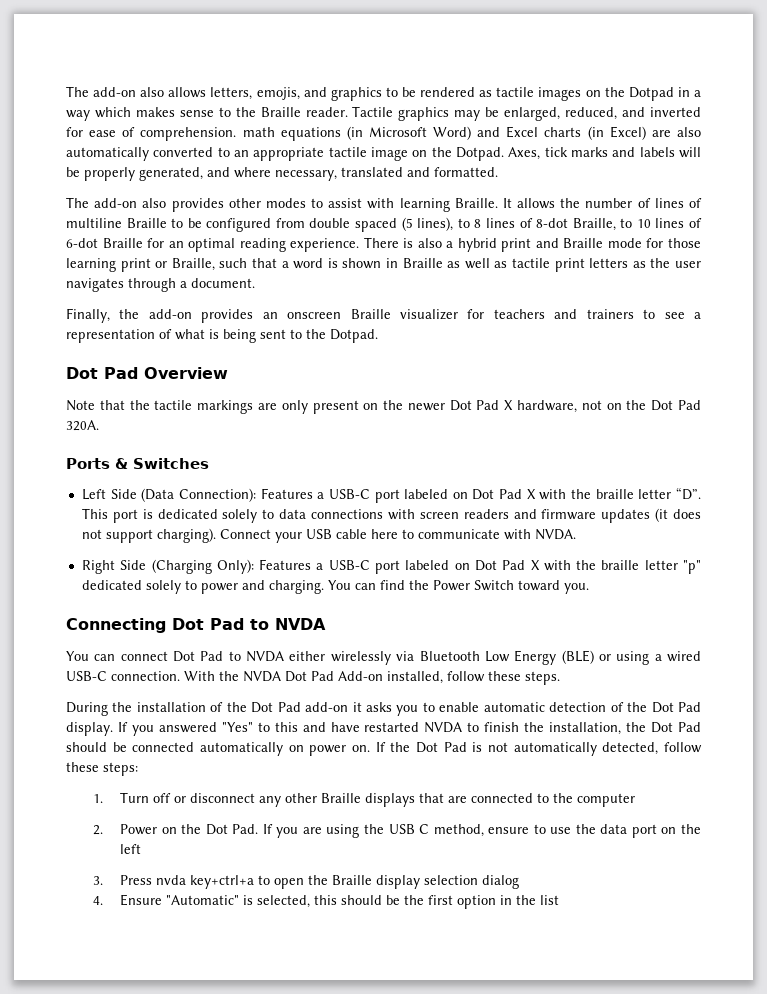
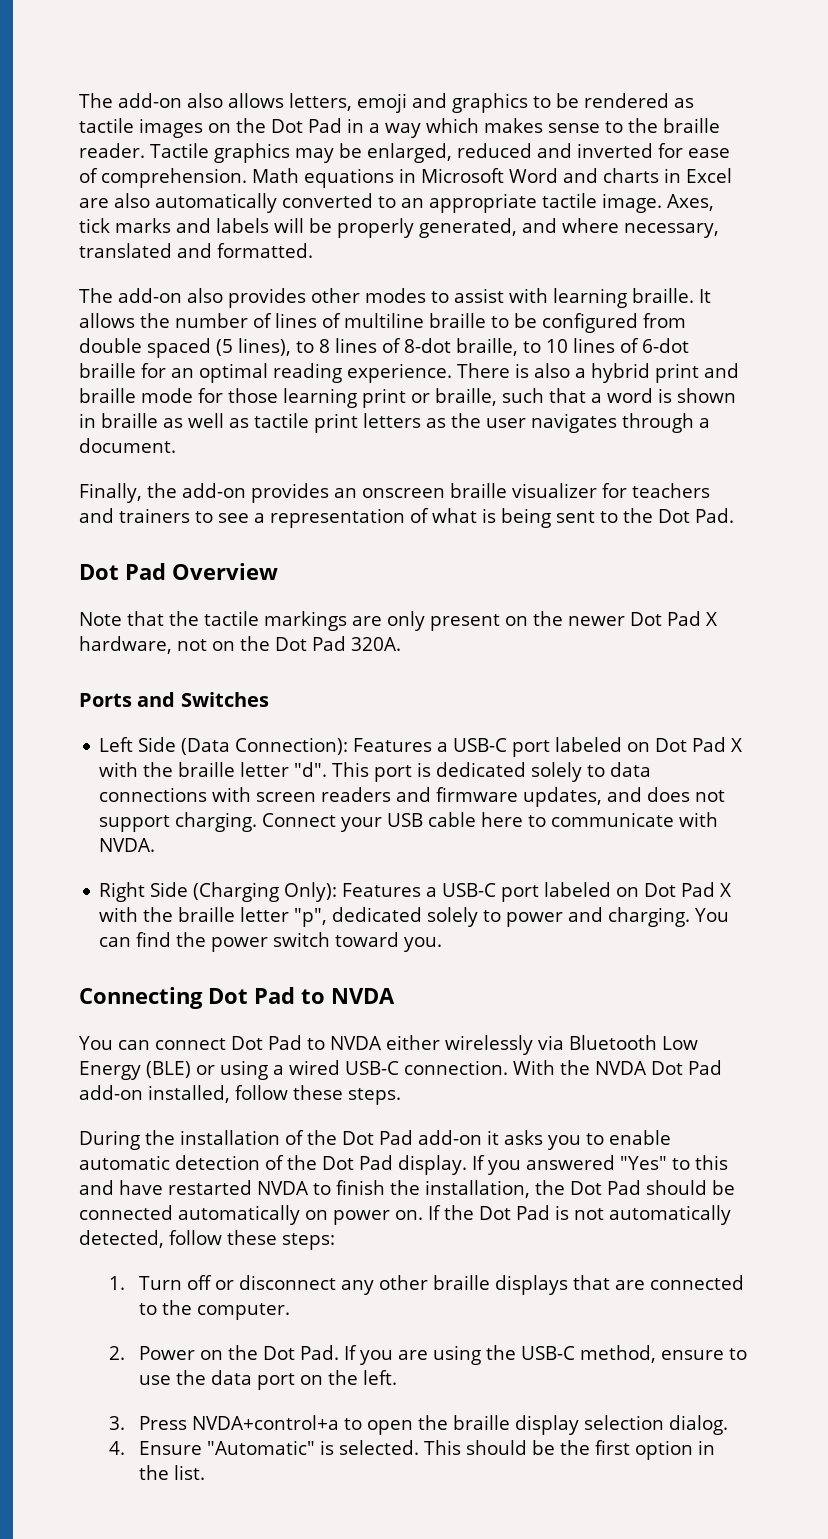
- The add-on also allows letters, emojis, and graphics to be rendered as tactile images on the Dotpad in a way which makes sense to the Braille reader.
+ The add-on also allows letters, emoji and graphics to be rendered as tactile images on the Dot Pad in a way which makes sense to the braille reader.
- Tactile graphics may be enlarged, reduced, and inverted for ease of comprehension. math equations (in Microsoft Word) and Excel charts (in Excel) are also automatically converted to an appropriate tactile image on the Dotpad.
+ Tactile graphics may be enlarged, reduced and inverted for ease of comprehension. Math equations in Microsoft Word and charts in Excel are also automatically converted to an appropriate tactile image.
- The add-on also provides other modes to assist with learning Braille.
+ The add-on also provides other modes to assist with learning braille.
- It allows the number of lines of multiline Braille to be configured from double spaced (5 lines), to 8 lines of 8-dot Braille, to 10 lines of 6-dot Braille for an optimal reading experience.
+ It allows the number of lines of multiline braille to be configured from double spaced (5 lines), to 8 lines of 8-dot braille, to 10 lines of 6-dot braille for an optimal reading experience.
- There is also a hybrid print and Braille mode for those learning print or Braille, such that a word is shown in Braille as well as tactile print letters as the user navigates through a document.
+ There is also a hybrid print and braille mode for those learning print or braille, such that a word is shown in braille as well as tactile print letters as the user navigates through a document.
- Finally, the add-on provides an onscreen Braille visualizer for teachers and trainers to see a representation of what is being sent to the Dotpad.
+ Finally, the add-on provides an onscreen braille visualizer for teachers and trainers to see a representation of what is being sent to the Dot Pad.
- Ports & Switches
+ Ports and Switches
- Left Side (Data Connection): Features a USB-C port labeled on Dot Pad X with the braille letter “D”. This port is dedicated solely to data connections with screen readers and firmware updates (it does not support charging).
+ Left Side (Data Connection): Features a USB-C port labeled on Dot Pad X with the braille letter "d". This port is dedicated solely to data connections with screen readers and firmware updates, and does not support charging.
- Right Side (Charging Only): Features a USB-C port labeled on Dot Pad X with the braille letter "p" dedicated solely to power and charging.
+ Right Side (Charging Only): Features a USB-C port labeled on Dot Pad X with the braille letter "p", dedicated solely to power and charging.
- You can find the Power Switch toward you.
+ You can find the power switch toward you.
- With the NVDA Dot Pad Add-on installed, follow these steps.
+ With the NVDA Dot Pad add-on installed, follow these steps.
- 1. Turn off or disconnect any other Braille displays that are connected to the computer
+ 1. Turn off or disconnect any other braille displays that are connected to the computer.
- 2. Power on the Dot Pad. If you are using the USB C method, ensure to use the data port on the left
+ 2. Power on the Dot Pad. If you are using the USB-C method, ensure to use the data port on the left.
- 3. Press nvda key+ctrl+a to open the Braille display selection dialog
+ 3. Press NVDA+control+a to open the braille display selection dialog.
- 4. Ensure "Automatic" is selected, this should be the first option in the list
+ 4. Ensure "Automatic" is selected. This should be the first option in the list.

